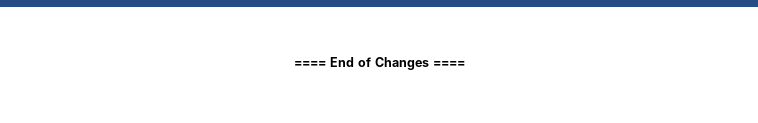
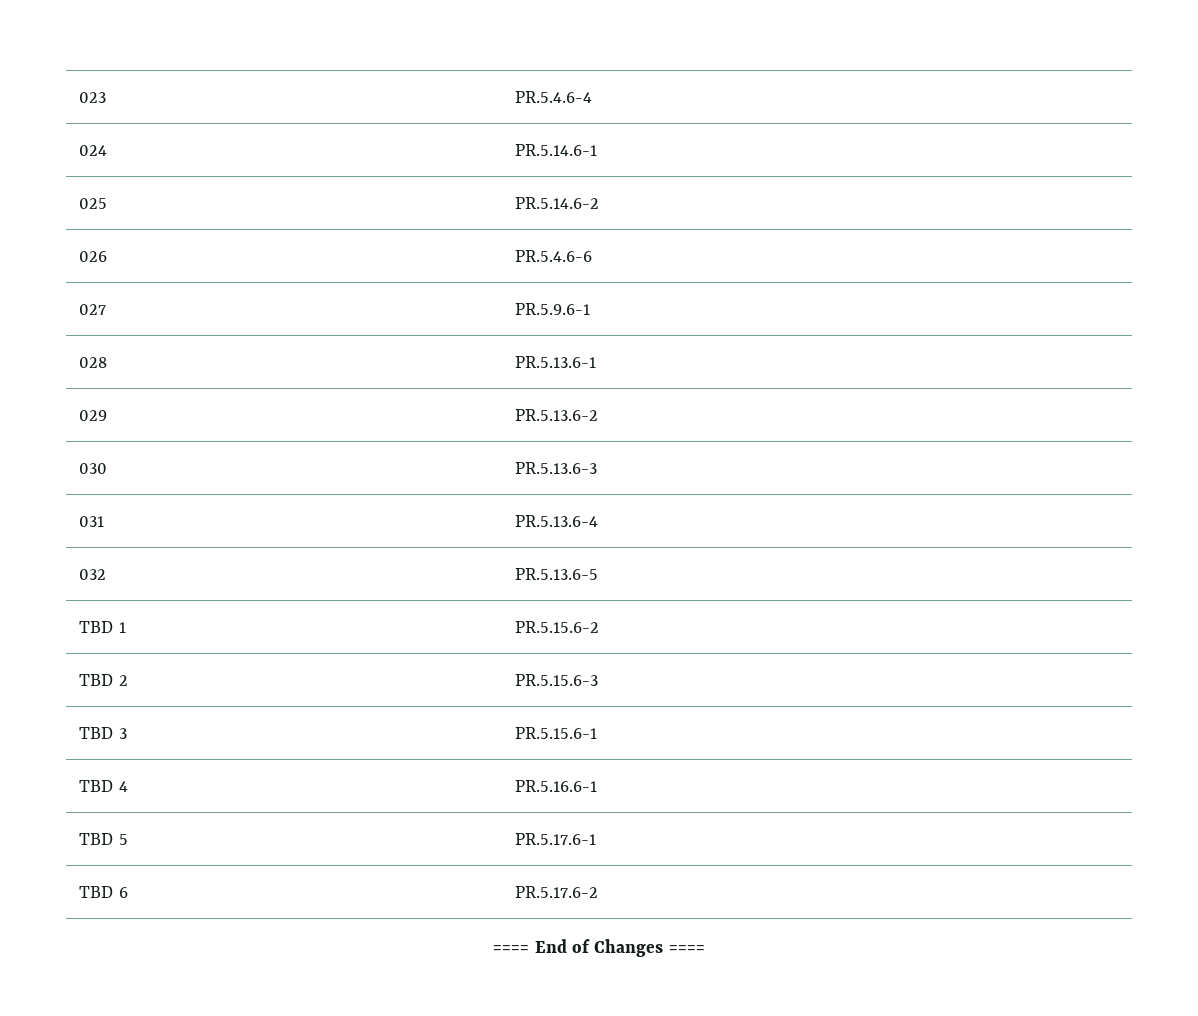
+ 023 | PR.5.4.6-4
+ 024 | PR.5.14.6-1
+ 025 | PR.5.14.6-2
+ 026 | PR.5.4.6-6
+ 027 | PR.5.9.6-1
+ 028 | PR.5.13.6-1
+ 029 | PR.5.13.6-2
+ 030 | PR.5.13.6-3
+ 031 | PR.5.13.6-4
+ 032 | PR.5.13.6-5
+ TBD 1 | PR.5.15.6-2
+ TBD 2 | PR.5.15.6-3
+ TBD 3 | PR.5.15.6-1
+ TBD 4 | PR.5.16.6-1
+ TBD 5 | PR.5.17.6-1
+ TBD 6 | PR.5.17.6-2

